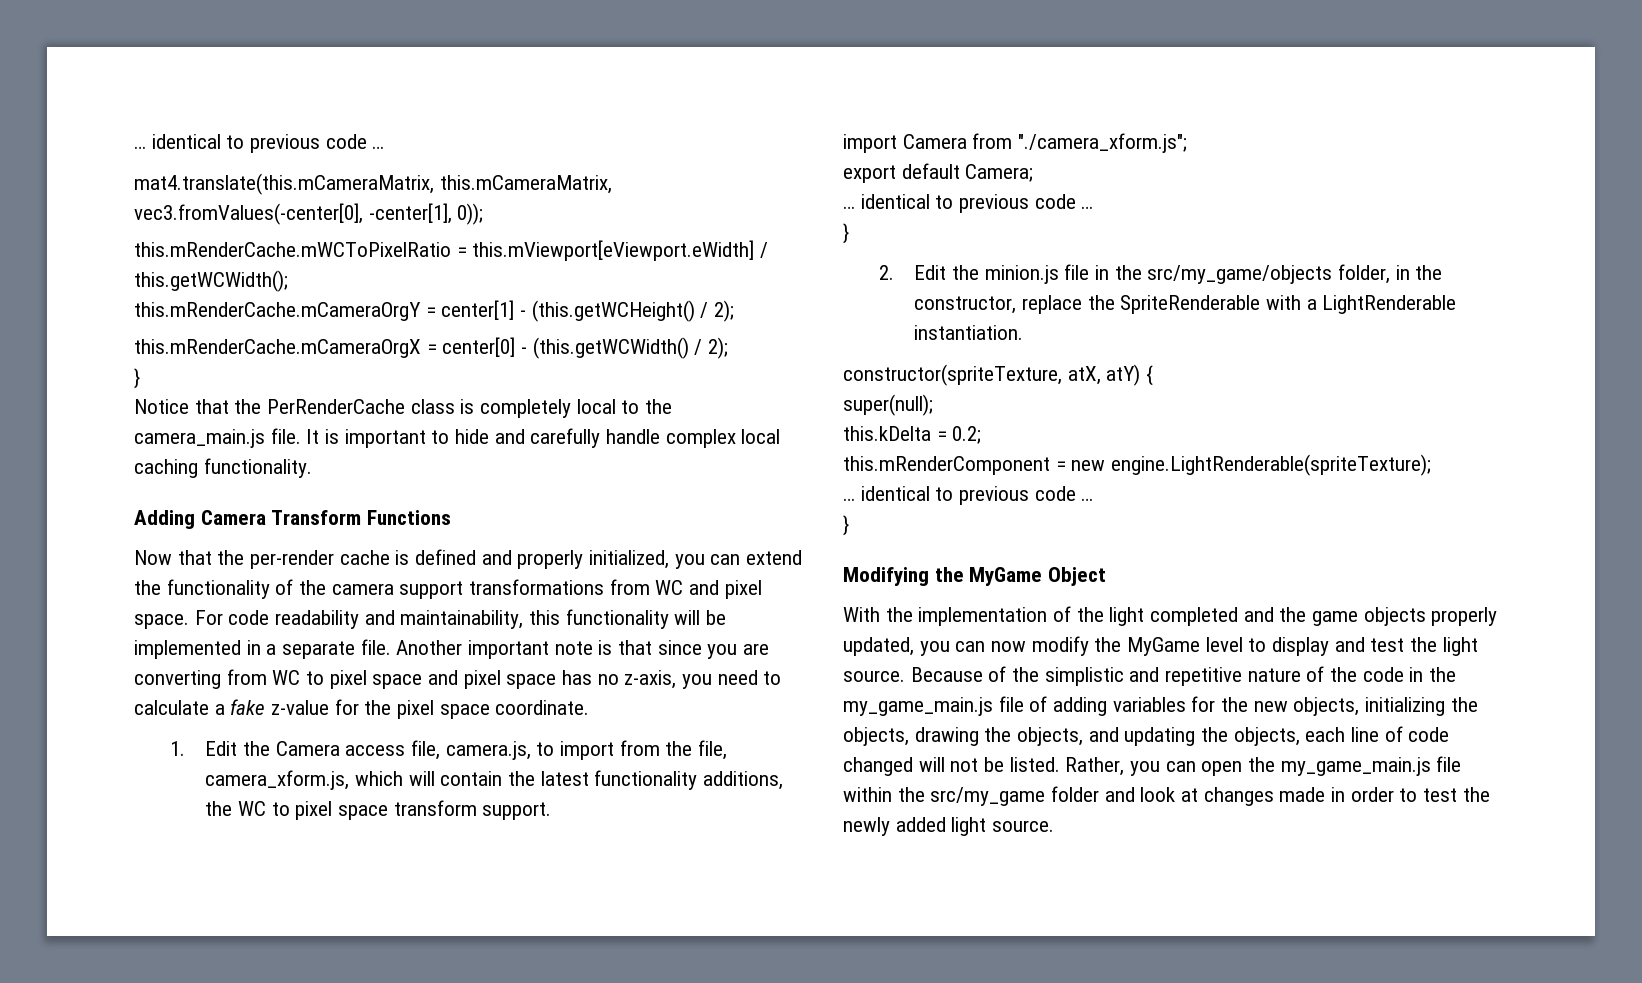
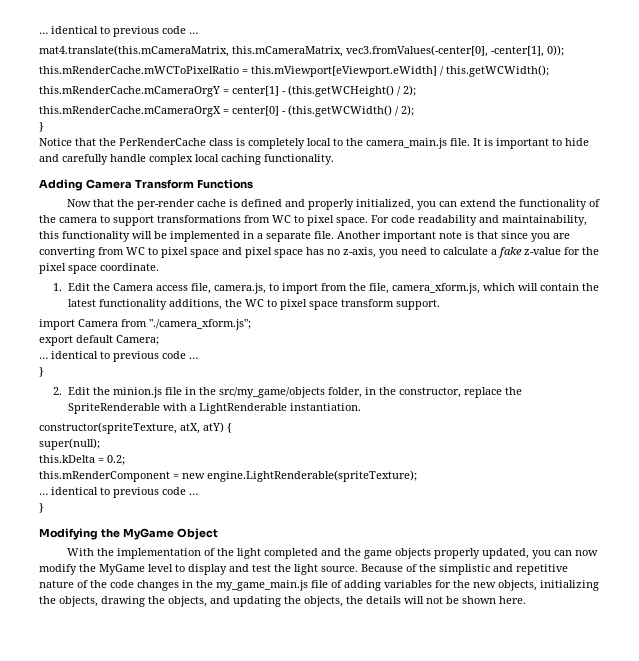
- Now that the per-render cache is defined and properly initialized, you can extend the functionality of the camera support transformations from WC and pixel space.
+ Now that the per-render cache is defined and properly initialized, you can extend the functionality of the camera to support transformations from WC to pixel space.
- Because of the simplistic and repetitive nature of the code in the my_game_main.js file of adding variables for the new objects, initializing the objects, drawing the objects, and updating the objects, each line of code changed will not be listed. Rather, you can open the my_game_main.js file within the src/my_game folder and look at changes made in order to test the newly added light source.
+ Because of the simplistic and repetitive nature of the code changes in the my_game_main.js file of adding variables for the new objects, initializing the objects, drawing the objects, and updating the objects, the details will not be shown here.

